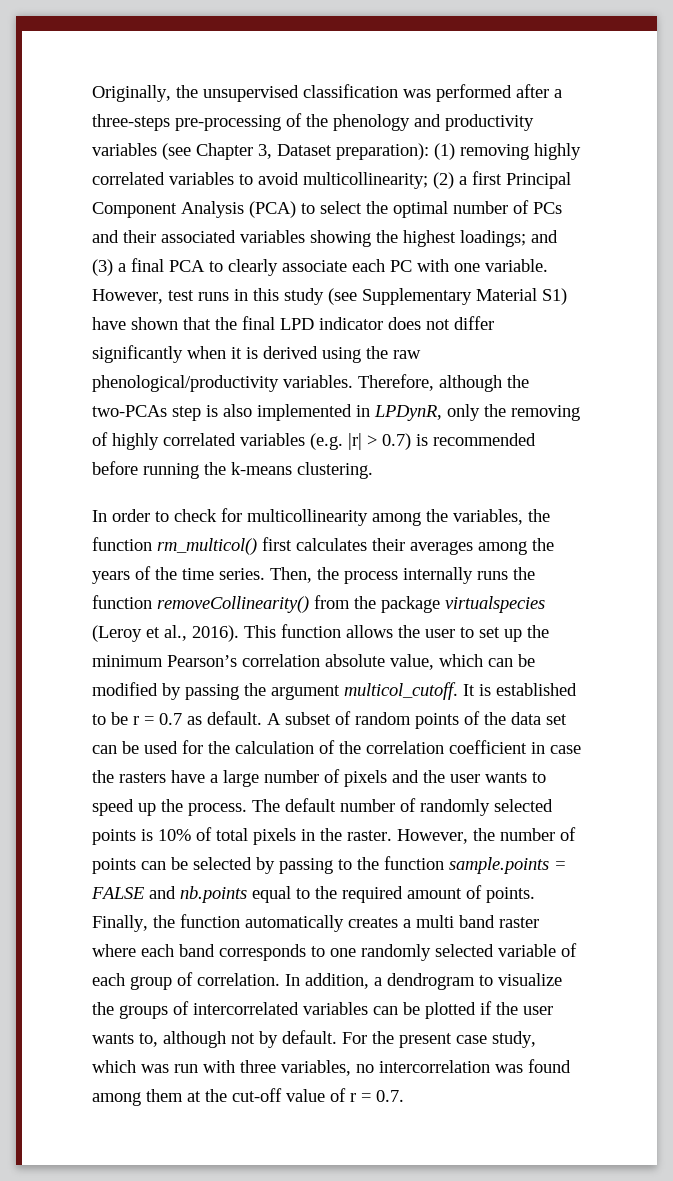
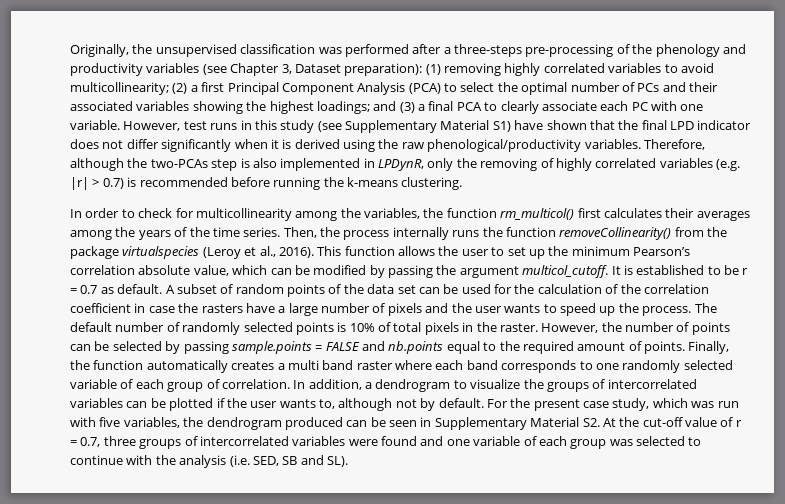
- However, the number of points can be selected by passing to the function sample.points = FALSE and nb.points equal to the required amount of points.
+ However, the number of points can be selected by passing sample.points = FALSE and nb.points equal to the required amount of points.
- For the present case study, which was run with three variables, no intercorrelation was found among them at the cut-off value of r = 0.7.
+ For the present case study, which was run with five variables, the dendrogram produced can be seen in Supplementary Material S2. At the cut-off value of r = 0.7, three groups of intercorrelated variables were found and one variable of each group was selected to continue with the analysis (i.e. SED, SB and SL).

